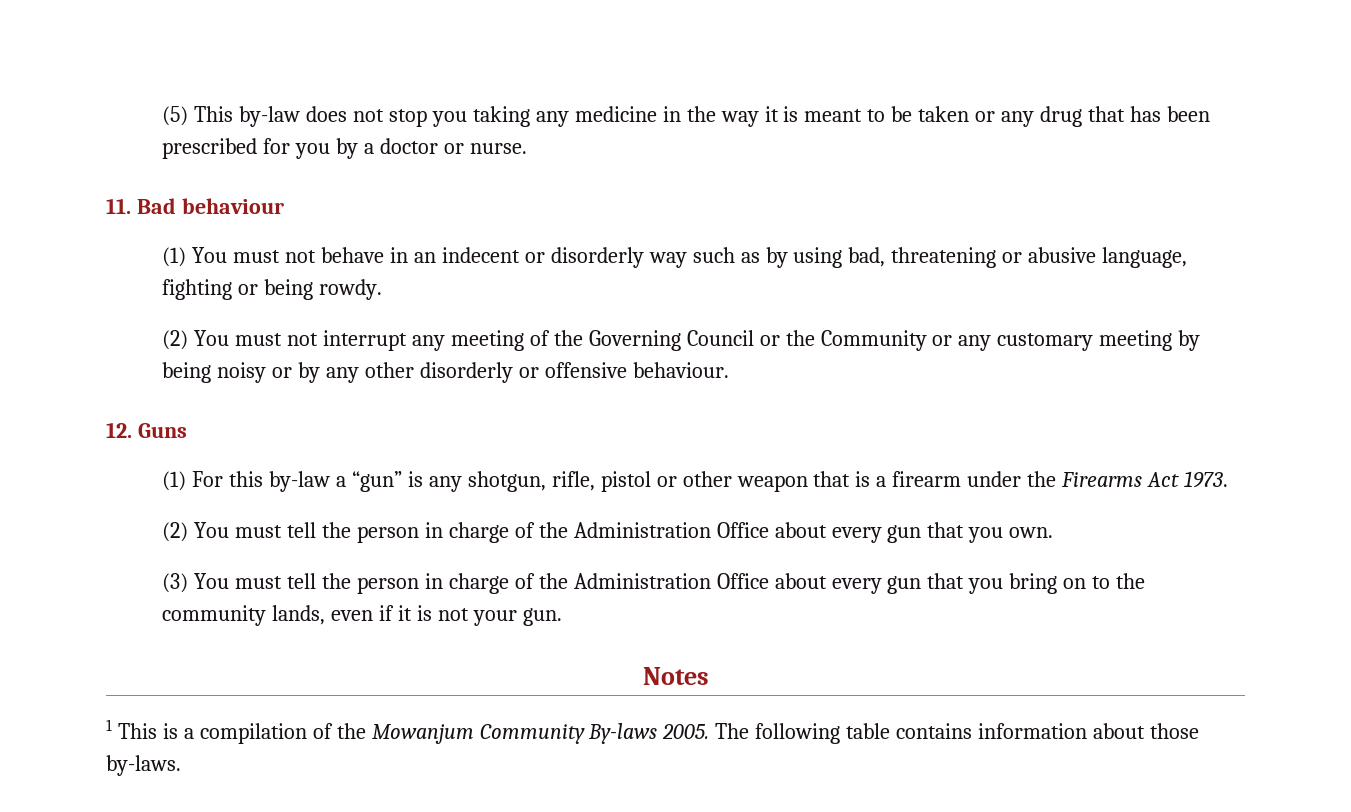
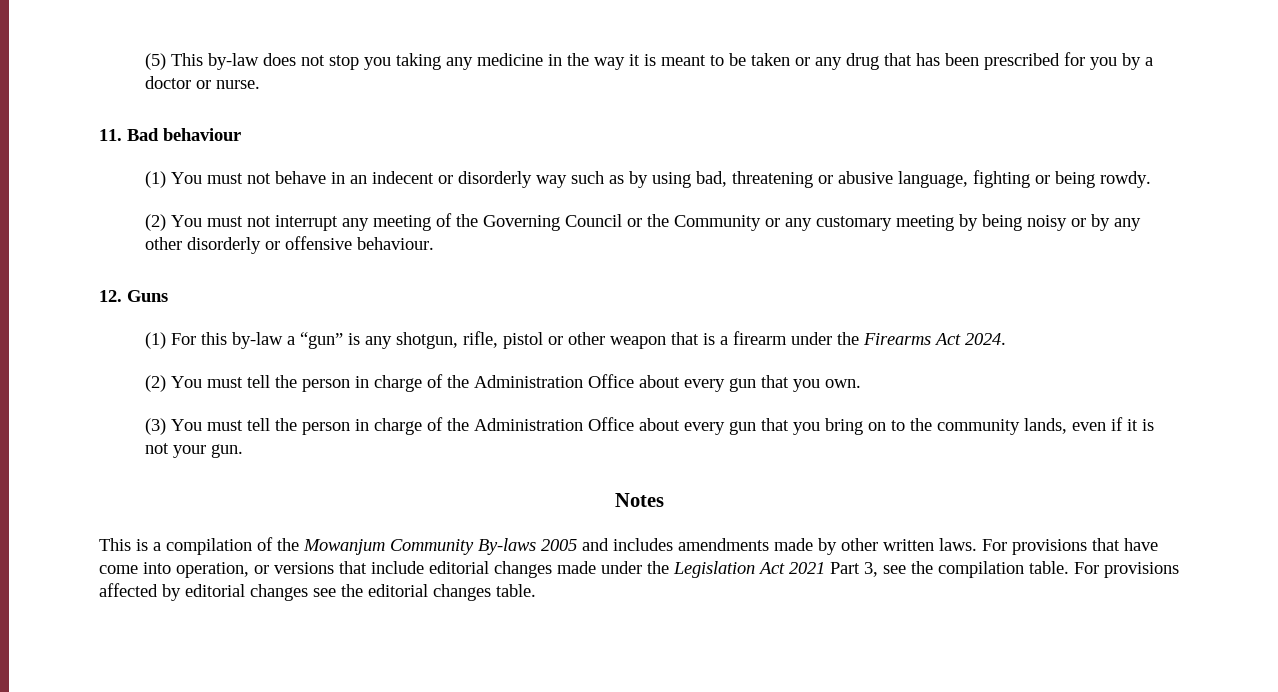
- (1) For this by-law a “gun” is any shotgun, rifle, pistol or other weapon that is a firearm under the Firearms Act 1973.
+ (1) For this by-law a “gun” is any shotgun, rifle, pistol or other weapon that is a firearm under the Firearms Act 2024.
- 1 This is a compilation of the Mowanjum Community By-laws 2005. The following table contains information about those by-laws.
+ This is a compilation of the Mowanjum Community By-laws 2005 and includes amendments made by other written laws. For provisions that have come into operation, or versions that include editorial changes made under the Legislation Act 2021 Part 3, see the compilation table. For provisions affected by editorial changes see the editorial changes table.

